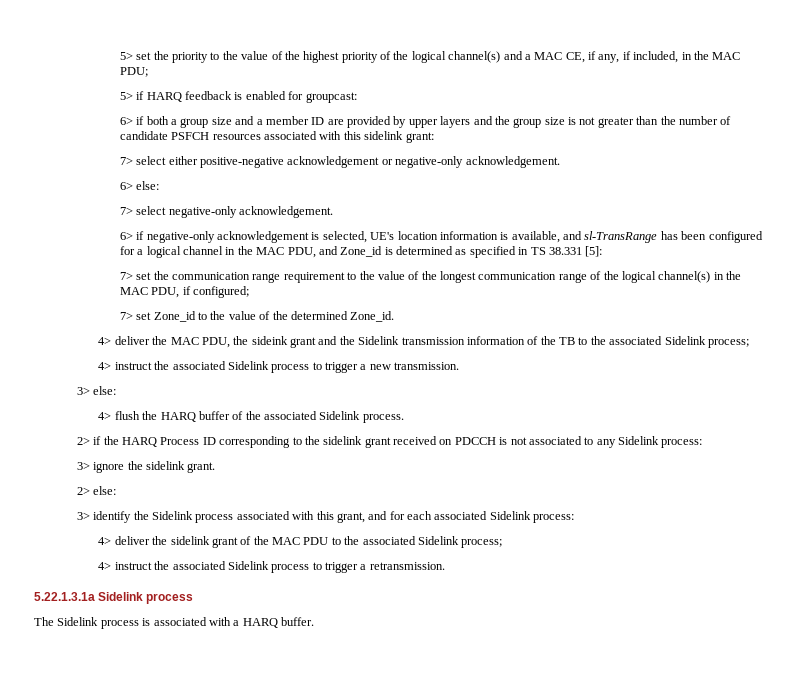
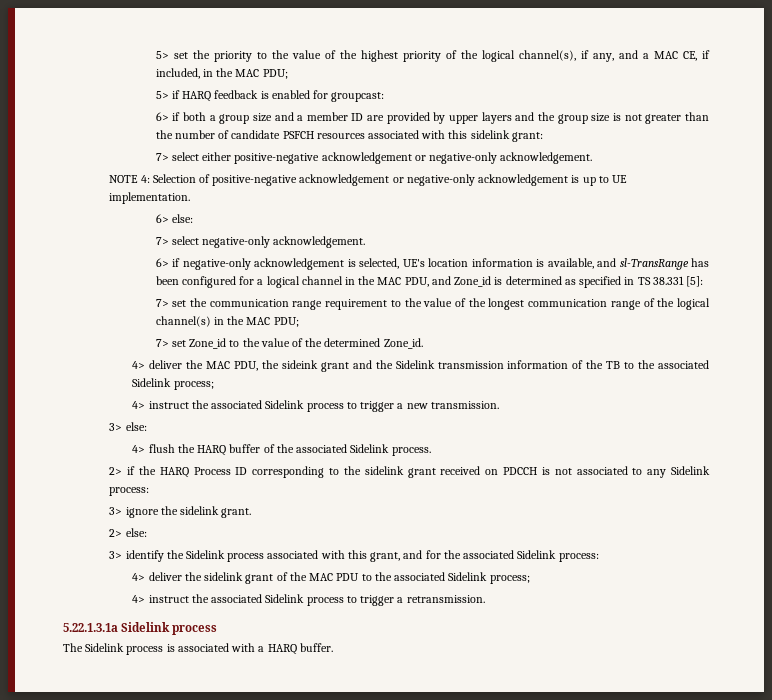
- 5> set the priority to the value of the highest priority of the logical channel(s) and a MAC CE, if any, if included, in the MAC PDU;
+ 5> set the priority to the value of the highest priority of the logical channel(s), if any, and a MAC CE, if included, in the MAC PDU;
+ NOTE 4: Selection of positive-negative acknowledgement or negative-only acknowledgement is up to UE implementation.
- 7> set the communication range requirement to the value of the longest communication range of the logical channel(s) in the MAC PDU, if configured;
+ 7> set the communication range requirement to the value of the longest communication range of the logical channel(s) in the MAC PDU;
- 3> identify the Sidelink process associated with this grant, and for each associated Sidelink process:
+ 3> identify the Sidelink process associated with this grant, and for the associated Sidelink process:

